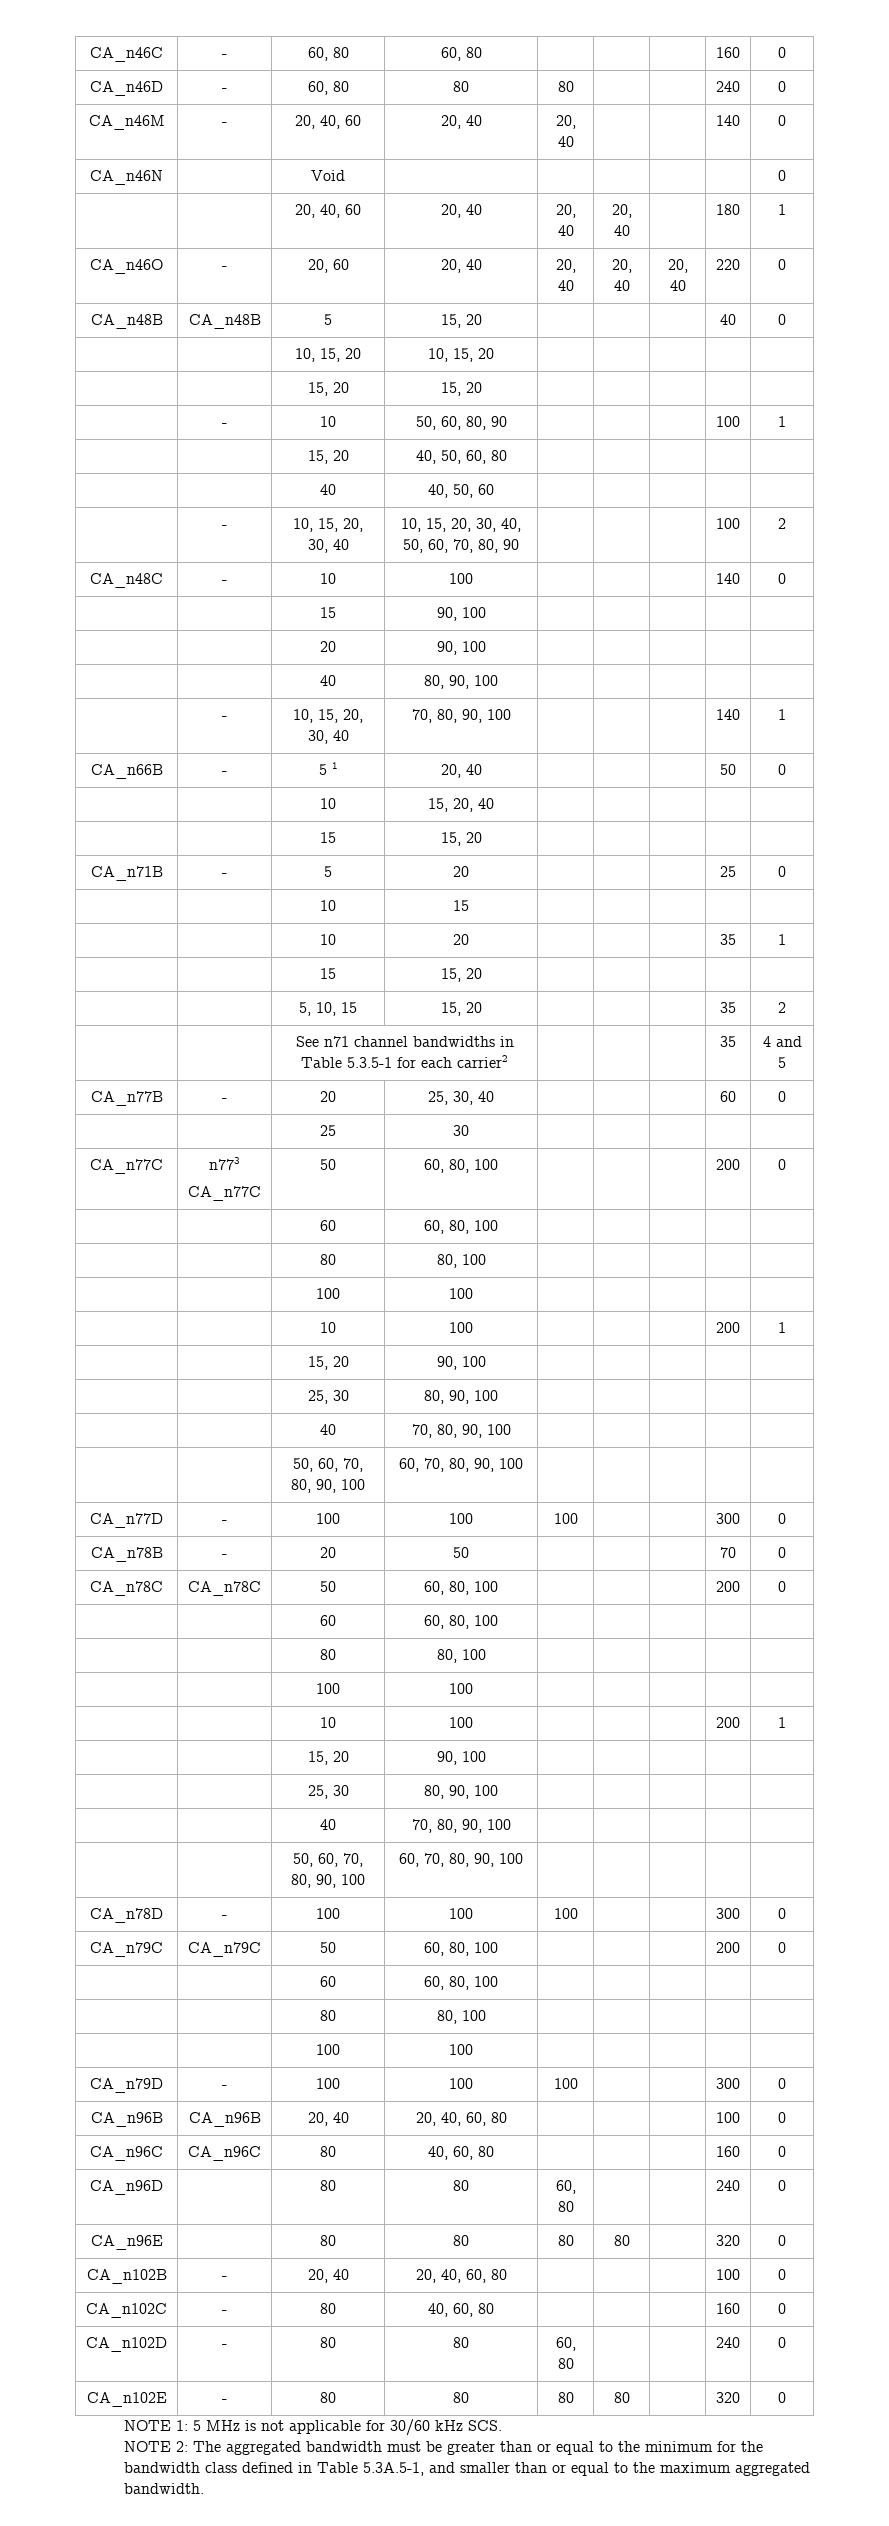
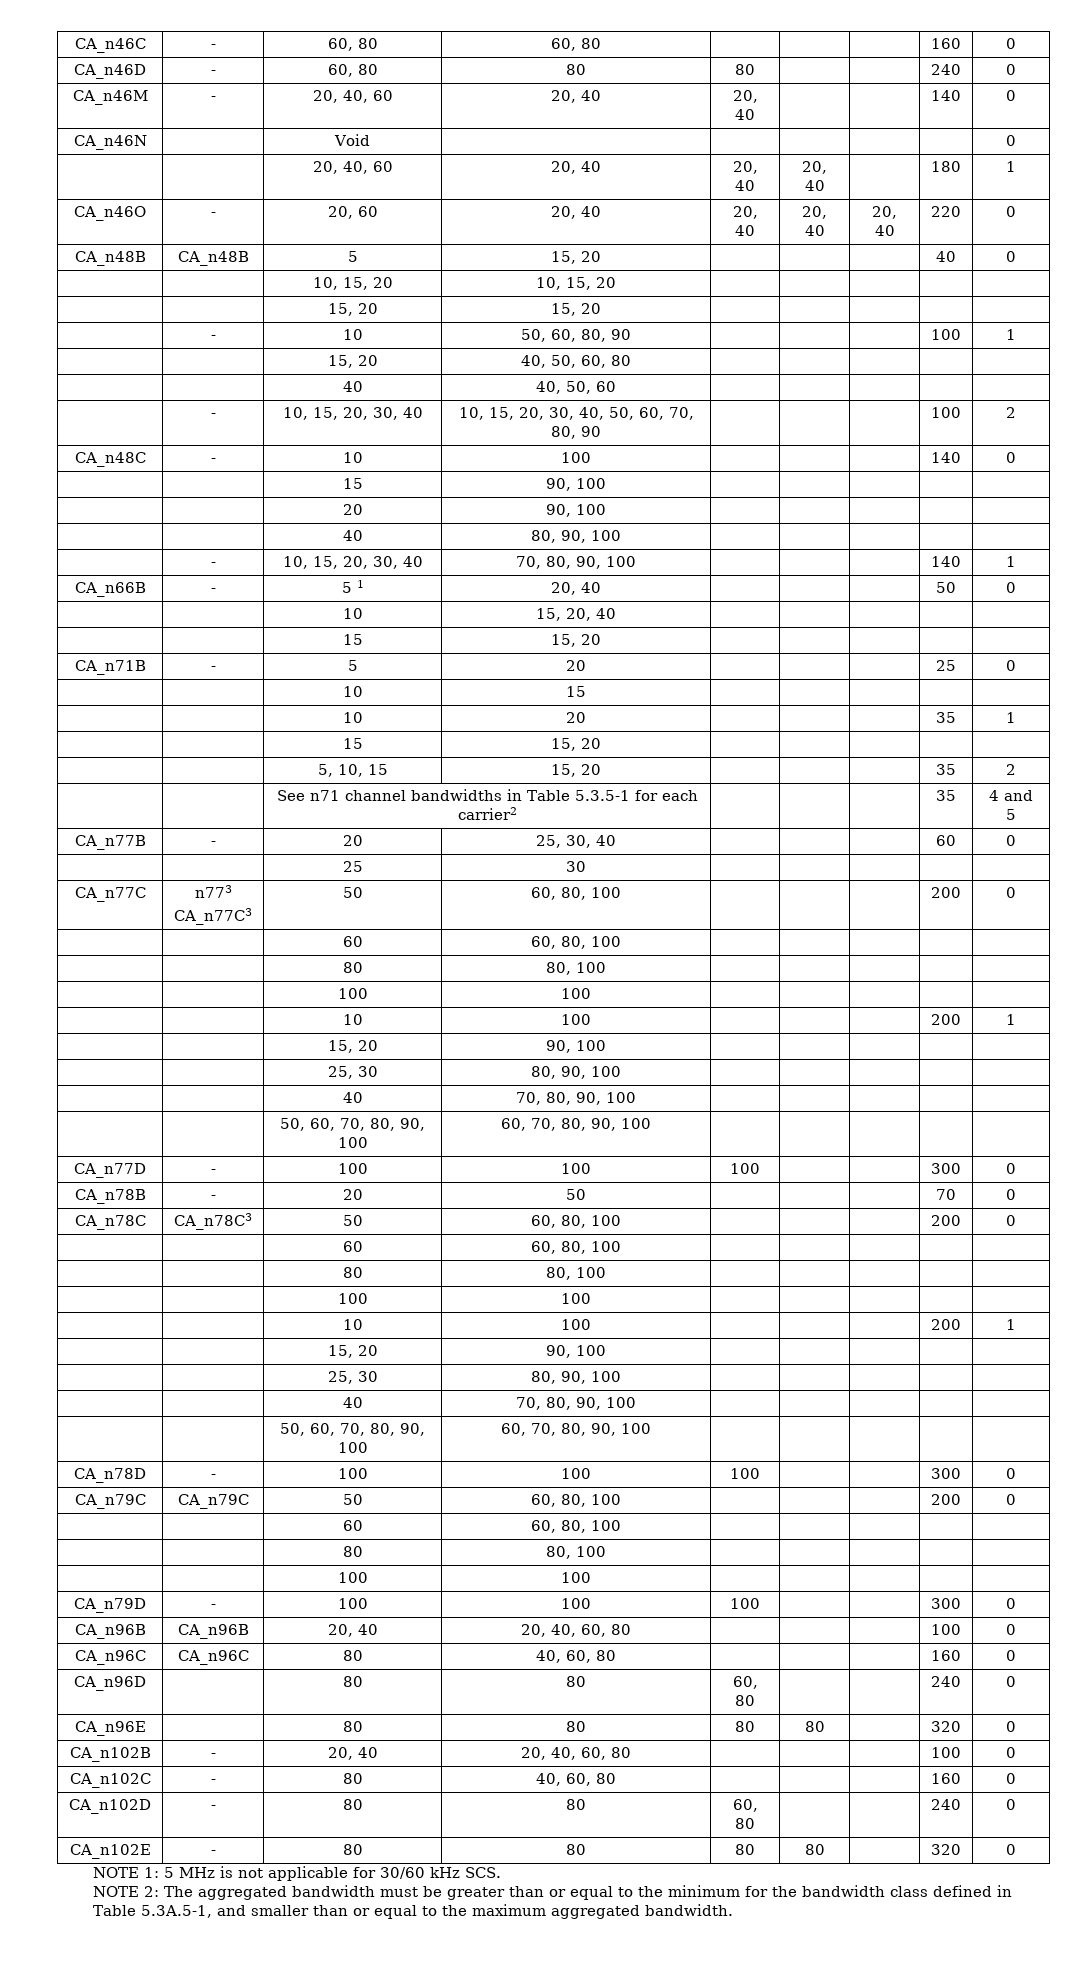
  CA_n77C | n773
- CA_n77C | 50 | 60, 80, 100 | | | | 200 | 0
+ CA_n77C3 | 50 | 60, 80, 100 | | | | 200 | 0
- CA_n78C | CA_n78C | 50 | 60, 80, 100 | | | | 200 | 0
+ CA_n78C | CA_n78C3 | 50 | 60, 80, 100 | | | | 200 | 0

